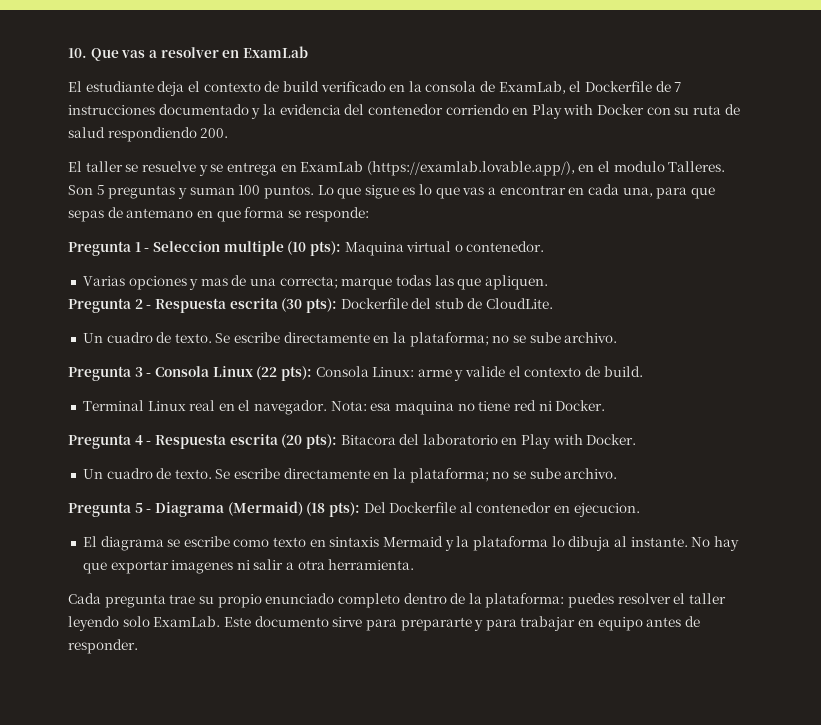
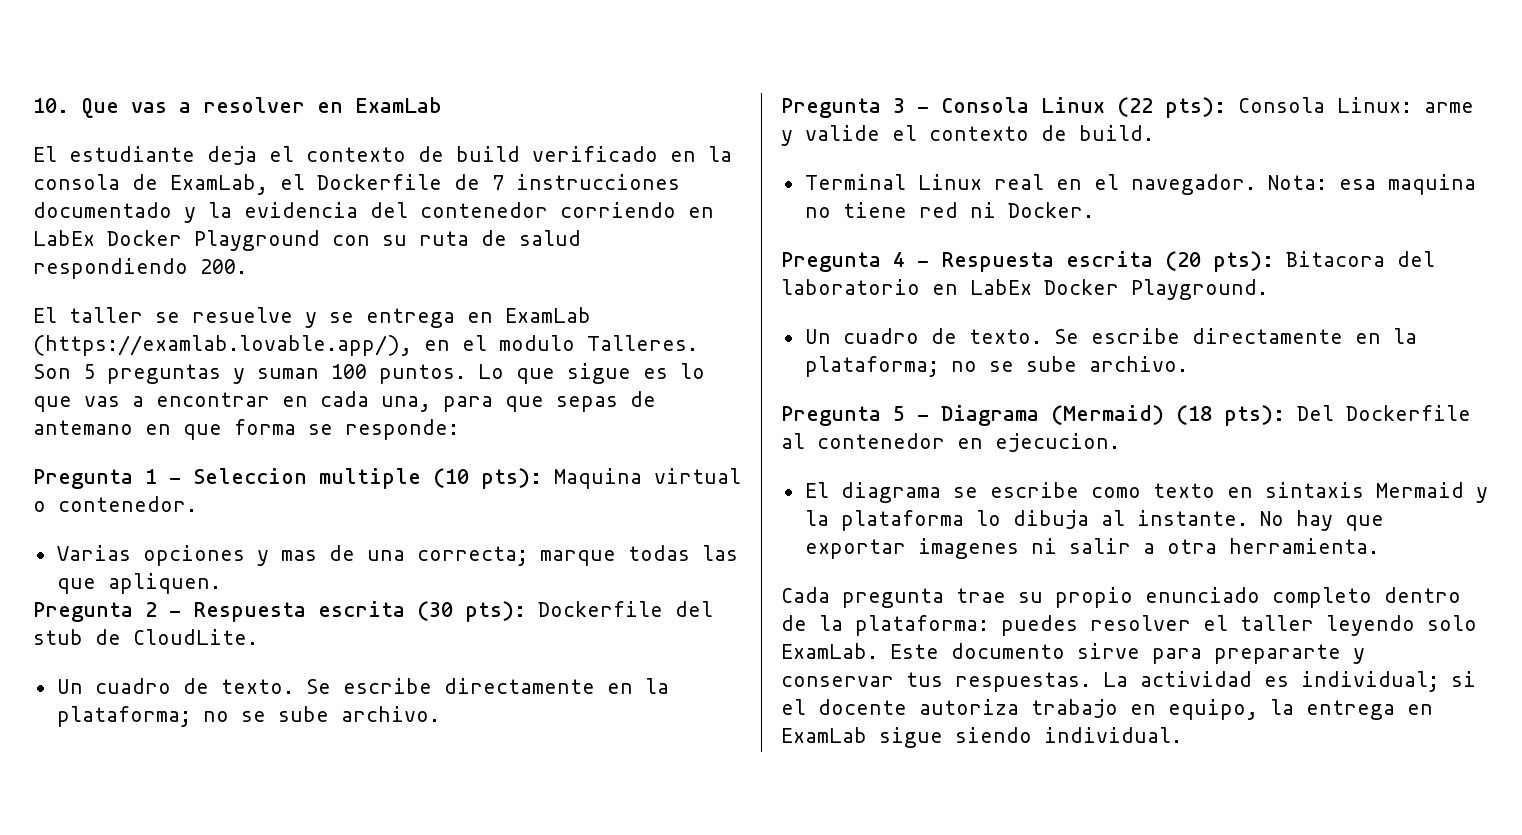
- El estudiante deja el contexto de build verificado en la consola de ExamLab, el Dockerfile de 7 instrucciones documentado y la evidencia del contenedor corriendo en Play with Docker con su ruta de salud respondiendo 200.
+ El estudiante deja el contexto de build verificado en la consola de ExamLab, el Dockerfile de 7 instrucciones documentado y la evidencia del contenedor corriendo en LabEx Docker Playground con su ruta de salud respondiendo 200.
- Pregunta 4 - Respuesta escrita (20 pts): Bitacora del laboratorio en Play with Docker.
+ Pregunta 4 - Respuesta escrita (20 pts): Bitacora del laboratorio en LabEx Docker Playground.
- Este documento sirve para prepararte y para trabajar en equipo antes de responder.
+ Este documento sirve para prepararte y conservar tus respuestas. La actividad es individual; si el docente autoriza trabajo en equipo, la entrega en ExamLab sigue siendo individual.

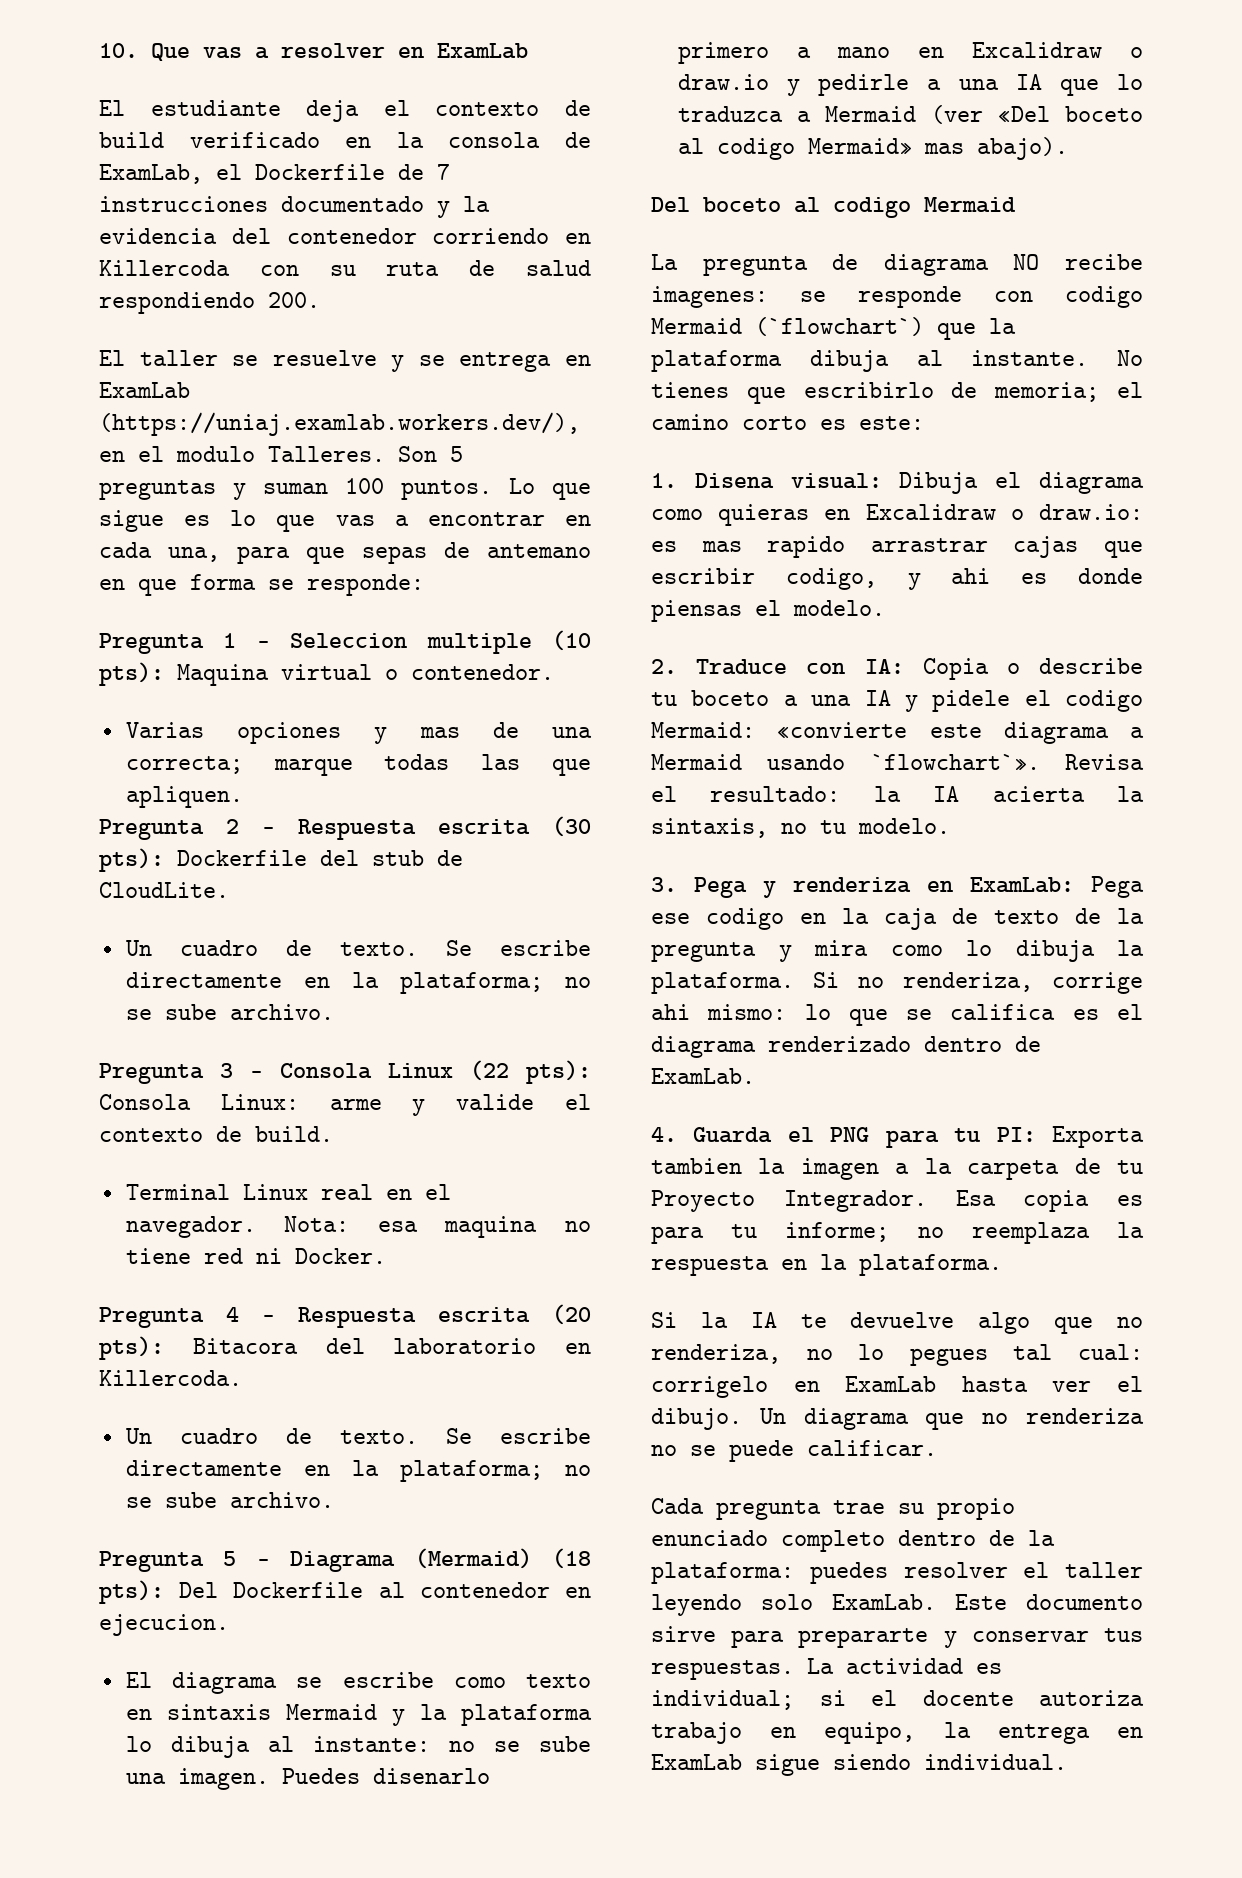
- El estudiante deja el contexto de build verificado en la consola de ExamLab, el Dockerfile de 7 instrucciones documentado y la evidencia del contenedor corriendo en LabEx Docker Playground con su ruta de salud respondiendo 200.
+ El estudiante deja el contexto de build verificado en la consola de ExamLab, el Dockerfile de 7 instrucciones documentado y la evidencia del contenedor corriendo en Killercoda con su ruta de salud respondiendo 200.
- El taller se resuelve y se entrega en ExamLab (https://examlab.lovable.app/), en el modulo Talleres.
+ El taller se resuelve y se entrega en ExamLab (https://uniaj.examlab.workers.dev/), en el modulo Talleres.
- Pregunta 4 - Respuesta escrita (20 pts): Bitacora del laboratorio en LabEx Docker Playground.
+ Pregunta 4 - Respuesta escrita (20 pts): Bitacora del laboratorio en Killercoda.
- El diagrama se escribe como texto en sintaxis Mermaid y la plataforma lo dibuja al instante. No hay que exportar imagenes ni salir a otra herramienta.
+ El diagrama se escribe como texto en sintaxis Mermaid y la plataforma lo dibuja al instante: no se sube una imagen. Puedes disenarlo primero a mano en Excalidraw o draw.io y pedirle a una IA que lo traduzca a Mermaid (ver «Del boceto al codigo Mermaid» mas abajo).
+ Del boceto al codigo Mermaid
+ La pregunta de diagrama NO recibe imagenes: se responde con codigo Mermaid (`flowchart`) que la plataforma dibuja al instante. No tienes que escribirlo de memoria; el camino corto es este:
+ 1. Disena visual: Dibuja el diagrama como quieras en Excalidraw o draw.io: es mas rapido arrastrar cajas que escribir codigo, y ahi es donde piensas el modelo.
+ 2. Traduce con IA: Copia o describe tu boceto a una IA y pidele el codigo Mermaid: «convierte este diagrama a Mermaid usando `flowchart`». Revisa el resultado: la IA acierta la sintaxis, no tu modelo.
+ 3. Pega y renderiza en ExamLab: Pega ese codigo en la caja de texto de la pregunta y mira como lo dibuja la plataforma. Si no renderiza, corrige ahi mismo: lo que se califica es el diagrama renderizado dentro de ExamLab.
+ 4. Guarda el PNG para tu PI: Exporta tambien la imagen a la carpeta de tu Proyecto Integrador. Esa copia es para tu informe; no reemplaza la respuesta en la plataforma.
+ Si la IA te devuelve algo que no renderiza, no lo pegues tal cual: corrigelo en ExamLab hasta ver el dibujo. Un diagrama que no renderiza no se puede calificar.

